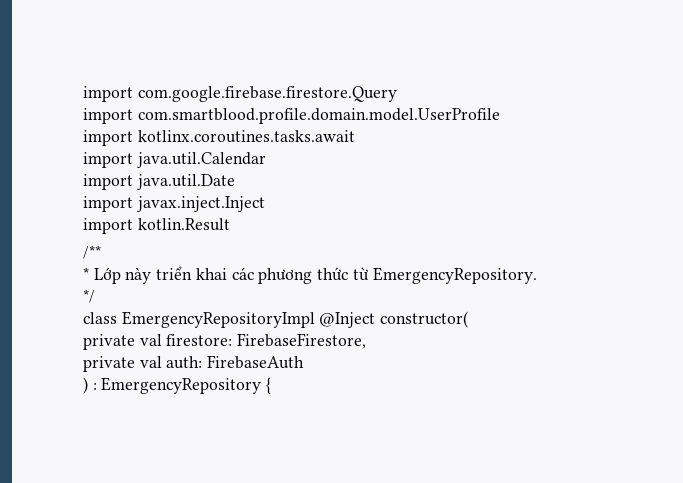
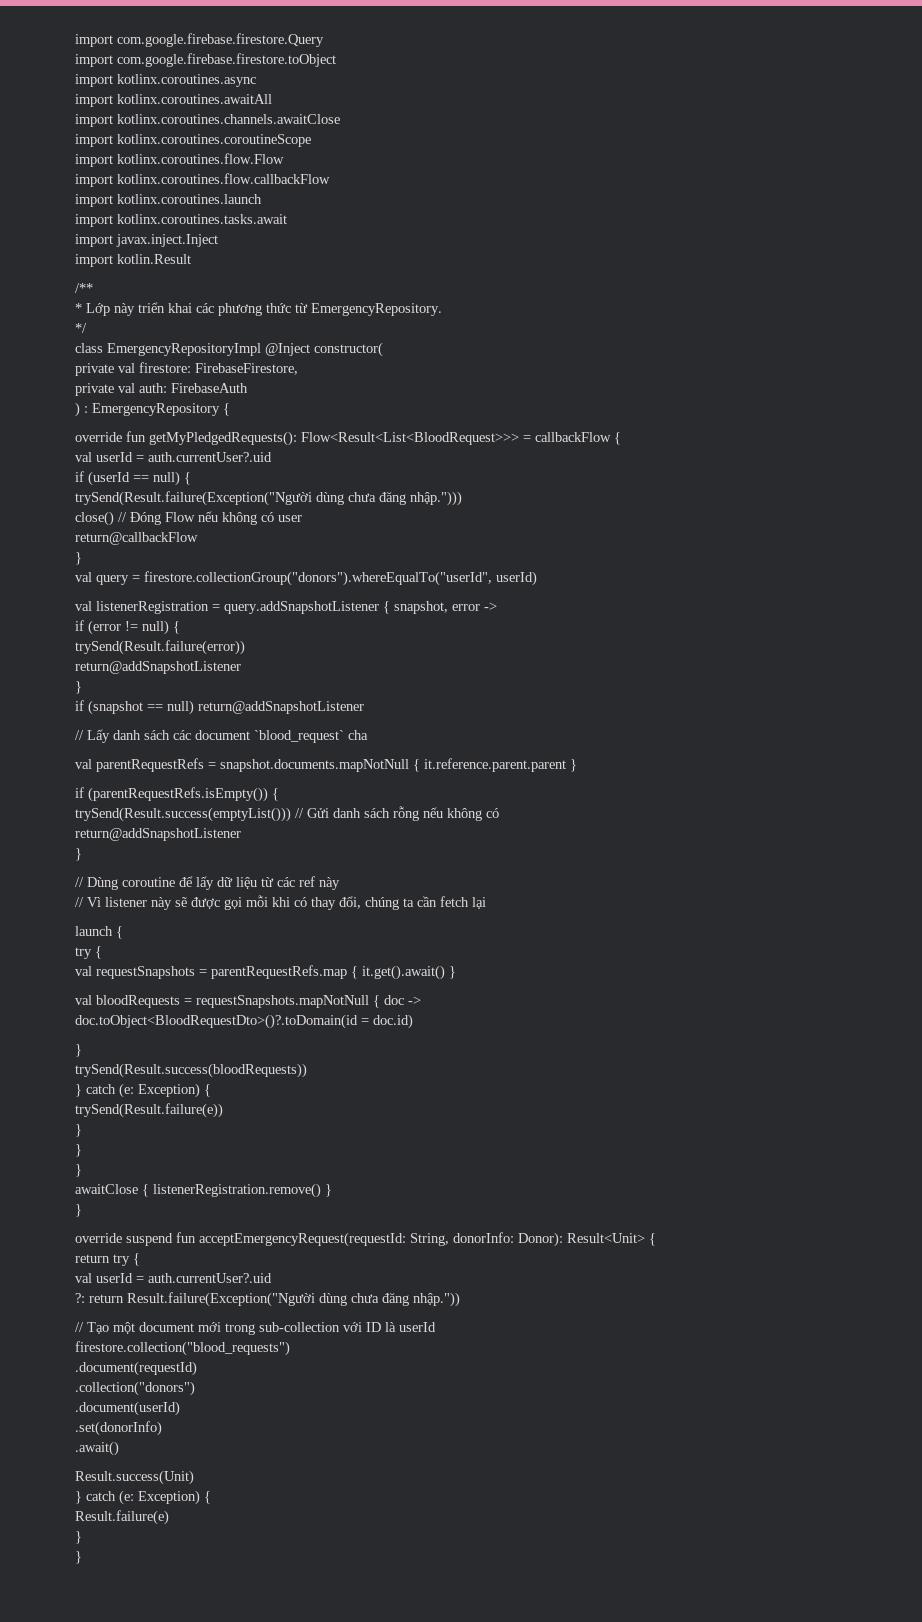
- import com.smartblood.profile.domain.model.UserProfile
+ import com.google.firebase.firestore.toObject
+ import kotlinx.coroutines.async
+ import kotlinx.coroutines.awaitAll
+ import kotlinx.coroutines.channels.awaitClose
+ import kotlinx.coroutines.coroutineScope
+ import kotlinx.coroutines.flow.Flow
+ import kotlinx.coroutines.flow.callbackFlow
+ import kotlinx.coroutines.launch
  import kotlinx.coroutines.tasks.await
- import java.util.Calendar
- import java.util.Date
+ override fun getMyPledgedRequests(): Flow<Result<List<BloodRequest>>> = callbackFlow {
+ val userId = auth.currentUser?.uid
+ if (userId == null) {
+ trySend(Result.failure(Exception("Người dùng chưa đăng nhập.")))
+ close() // Đóng Flow nếu không có user
+ return@callbackFlow
+ }
+ val query = firestore.collectionGroup("donors").whereEqualTo("userId", userId)
+ val listenerRegistration = query.addSnapshotListener { snapshot, error ->
+ if (error != null) {
+ trySend(Result.failure(error))
+ return@addSnapshotListener
+ }
+ if (snapshot == null) return@addSnapshotListener
+ // Lấy danh sách các document `blood_request` cha
+ val parentRequestRefs = snapshot.documents.mapNotNull { it.reference.parent.parent }
+ if (parentRequestRefs.isEmpty()) {
+ trySend(Result.success(emptyList())) // Gửi danh sách rỗng nếu không có
+ return@addSnapshotListener
+ }
+ // Dùng coroutine để lấy dữ liệu từ các ref này
+ // Vì listener này sẽ được gọi mỗi khi có thay đổi, chúng ta cần fetch lại
+ launch {
+ try {
+ val requestSnapshots = parentRequestRefs.map { it.get().await() }
+ val bloodRequests = requestSnapshots.mapNotNull { doc ->
+ doc.toObject<BloodRequestDto>()?.toDomain(id = doc.id)
+ }
+ trySend(Result.success(bloodRequests))
+ } catch (e: Exception) {
+ trySend(Result.failure(e))
+ }
+ }
+ }
+ awaitClose { listenerRegistration.remove() }
+ }
+ override suspend fun acceptEmergencyRequest(requestId: String, donorInfo: Donor): Result<Unit> {
+ return try {
+ val userId = auth.currentUser?.uid
+ ?: return Result.failure(Exception("Người dùng chưa đăng nhập."))
+ // Tạo một document mới trong sub-collection với ID là userId
+ firestore.collection("blood_requests")
+ .document(requestId)
+ .collection("donors")
+ .document(userId)
+ .set(donorInfo)
+ .await()
+ Result.success(Unit)
+ } catch (e: Exception) {
+ Result.failure(e)
+ }
+ }

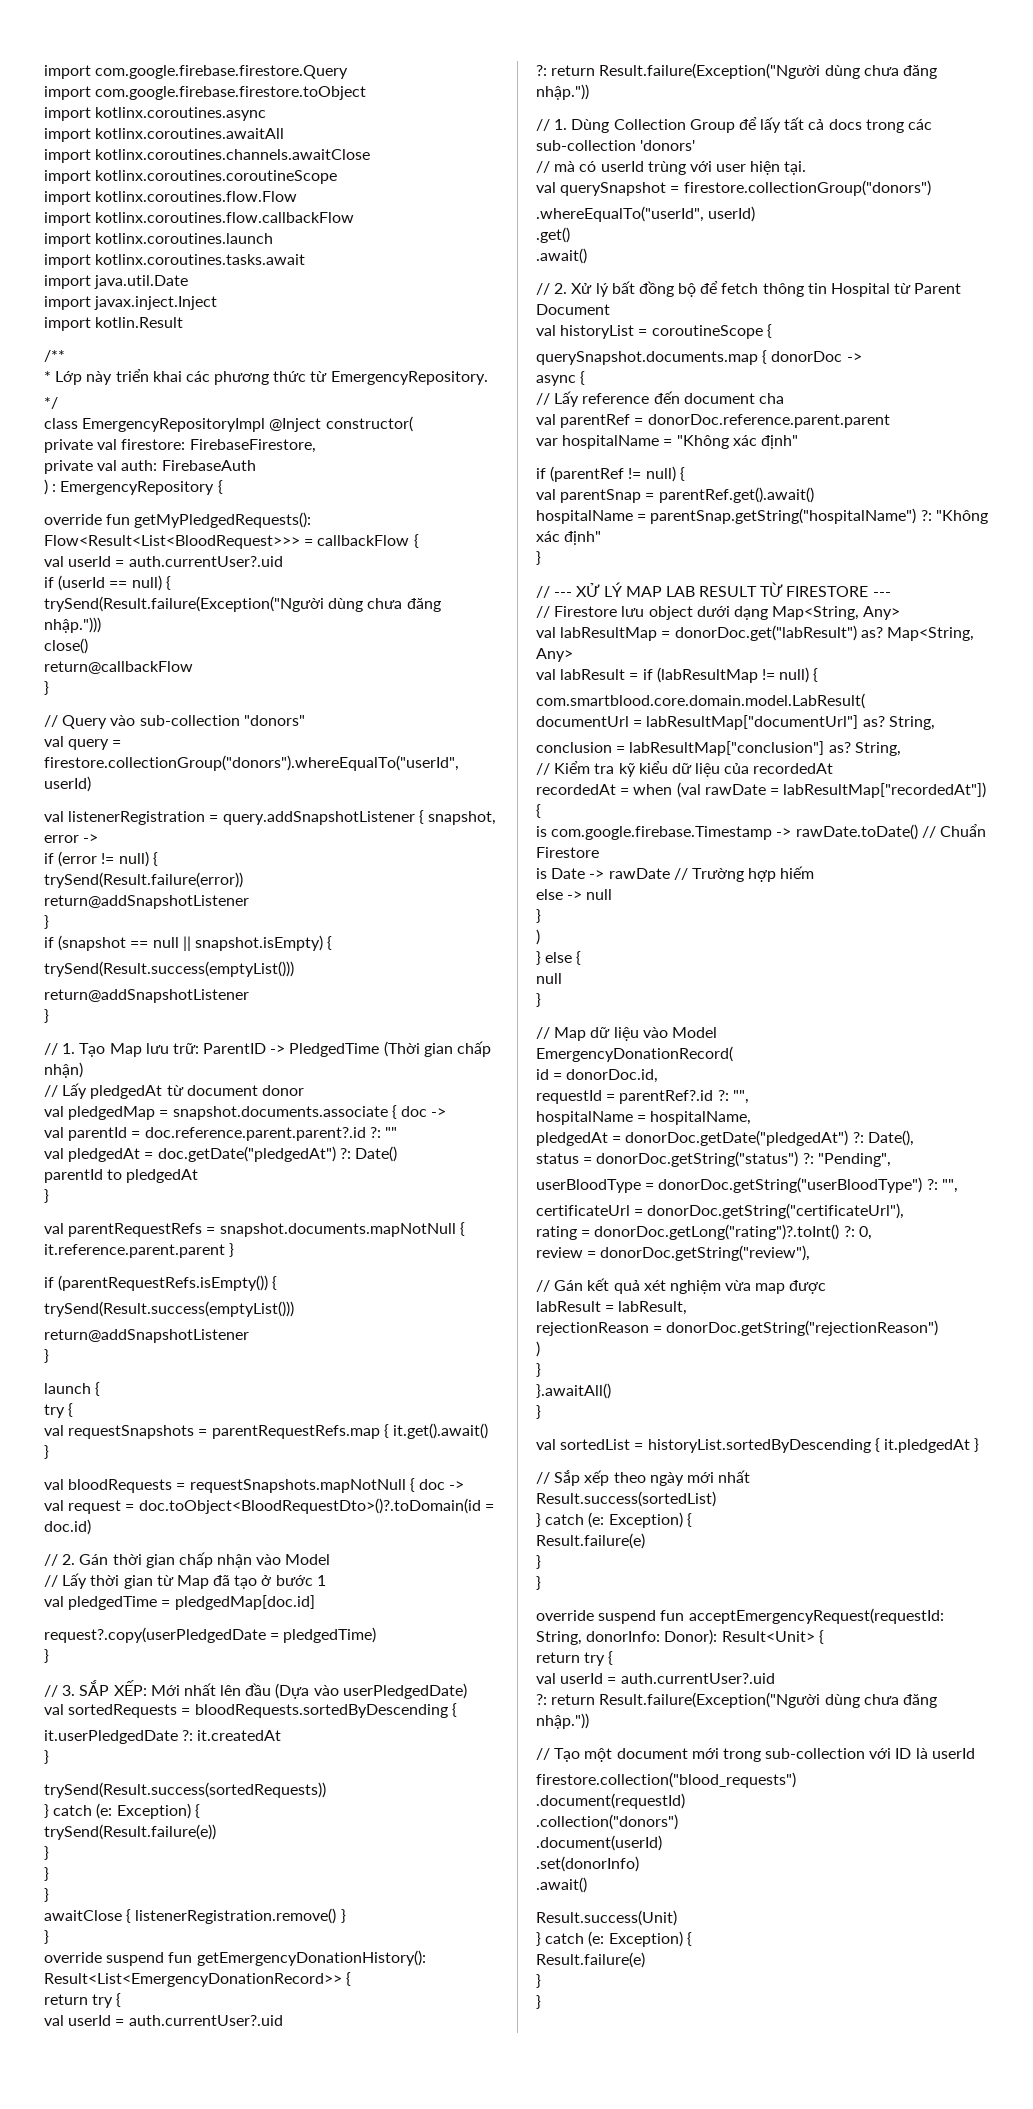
+ import java.util.Date
- close() // Đóng Flow nếu không có user
+ close()
  return@callbackFlow
  }
+ // Query vào sub-collection "donors"
- if (snapshot == null) return@addSnapshotListener
- // Lấy danh sách các document `blood_request` cha
+ if (snapshot == null || snapshot.isEmpty) {
+ trySend(Result.success(emptyList()))
+ return@addSnapshotListener
+ }
+ // 1. Tạo Map lưu trữ: ParentID -> PledgedTime (Thời gian chấp nhận)
+ // Lấy pledgedAt từ document donor
+ val pledgedMap = snapshot.documents.associate { doc ->
+ val parentId = doc.reference.parent.parent?.id ?: ""
+ val pledgedAt = doc.getDate("pledgedAt") ?: Date()
+ parentId to pledgedAt
+ }
  if (parentRequestRefs.isEmpty()) {
- trySend(Result.success(emptyList())) // Gửi danh sách rỗng nếu không có
+ trySend(Result.success(emptyList()))
  return@addSnapshotListener
  }
- // Dùng coroutine để lấy dữ liệu từ các ref này
- // Vì listener này sẽ được gọi mỗi khi có thay đổi, chúng ta cần fetch lại
- doc.toObject<BloodRequestDto>()?.toDomain(id = doc.id)
+ val request = doc.toObject<BloodRequestDto>()?.toDomain(id = doc.id)
+ // 2. Gán thời gian chấp nhận vào Model
+ // Lấy thời gian từ Map đã tạo ở bước 1
+ val pledgedTime = pledgedMap[doc.id]
+ request?.copy(userPledgedDate = pledgedTime)
  }
- trySend(Result.success(bloodRequests))
+ // 3. SẮP XẾP: Mới nhất lên đầu (Dựa vào userPledgedDate)
+ val sortedRequests = bloodRequests.sortedByDescending {
+ it.userPledgedDate ?: it.createdAt
+ }
+ trySend(Result.success(sortedRequests))
+ override suspend fun getEmergencyDonationHistory(): Result<List<EmergencyDonationRecord>> {
+ return try {
+ val userId = auth.currentUser?.uid
+ ?: return Result.failure(Exception("Người dùng chưa đăng nhập."))
+ // 1. Dùng Collection Group để lấy tất cả docs trong các sub-collection 'donors'
+ // mà có userId trùng với user hiện tại.
+ val querySnapshot = firestore.collectionGroup("donors")
+ .whereEqualTo("userId", userId)
+ .get()
+ .await()
+ // 2. Xử lý bất đồng bộ để fetch thông tin Hospital từ Parent Document
+ val historyList = coroutineScope {
+ querySnapshot.documents.map { donorDoc ->
+ async {
+ // Lấy reference đến document cha
+ val parentRef = donorDoc.reference.parent.parent
+ var hospitalName = "Không xác định"
+ if (parentRef != null) {
+ val parentSnap = parentRef.get().await()
+ hospitalName = parentSnap.getString("hospitalName") ?: "Không xác định"
+ }
+ // --- XỬ LÝ MAP LAB RESULT TỪ FIRESTORE ---
+ // Firestore lưu object dưới dạng Map<String, Any>
+ val labResultMap = donorDoc.get("labResult") as? Map<String, Any>
+ val labResult = if (labResultMap != null) {
+ com.smartblood.core.domain.model.LabResult(
+ documentUrl = labResultMap["documentUrl"] as? String,
+ conclusion = labResultMap["conclusion"] as? String,
+ // Kiểm tra kỹ kiểu dữ liệu của recordedAt
+ recordedAt = when (val rawDate = labResultMap["recordedAt"]) {
+ is com.google.firebase.Timestamp -> rawDate.toDate() // Chuẩn Firestore
+ is Date -> rawDate // Trường hợp hiếm
+ else -> null
+ }
+ )
+ } else {
+ null
+ }
+ // Map dữ liệu vào Model
+ EmergencyDonationRecord(
+ id = donorDoc.id,
+ requestId = parentRef?.id ?: "",
+ hospitalName = hospitalName,
+ pledgedAt = donorDoc.getDate("pledgedAt") ?: Date(),
+ status = donorDoc.getString("status") ?: "Pending",
+ userBloodType = donorDoc.getString("userBloodType") ?: "",
+ certificateUrl = donorDoc.getString("certificateUrl"),
+ rating = donorDoc.getLong("rating")?.toInt() ?: 0,
+ review = donorDoc.getString("review"),
+ // Gán kết quả xét nghiệm vừa map được
+ labResult = labResult,
+ rejectionReason = donorDoc.getString("rejectionReason")
+ )
+ }
+ }.awaitAll()
+ }
+ val sortedList = historyList.sortedByDescending { it.pledgedAt }
+ // Sắp xếp theo ngày mới nhất
+ Result.success(sortedList)
+ } catch (e: Exception) {
+ Result.failure(e)
+ }
+ }

